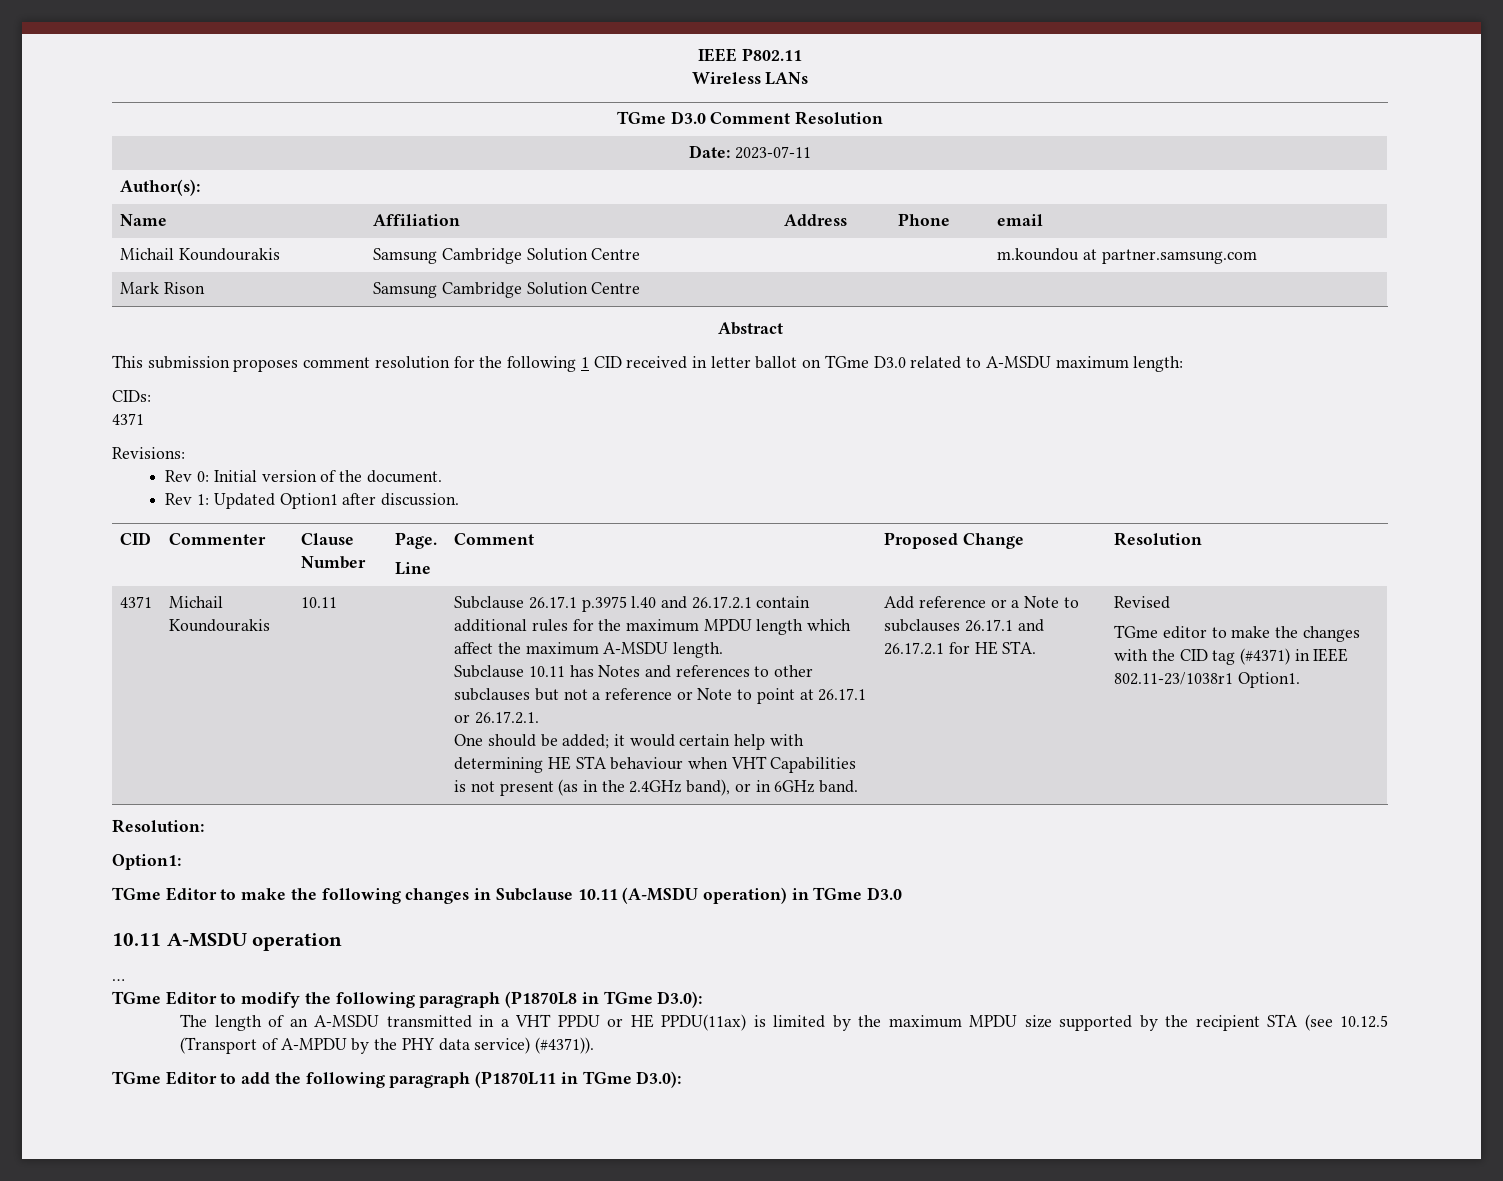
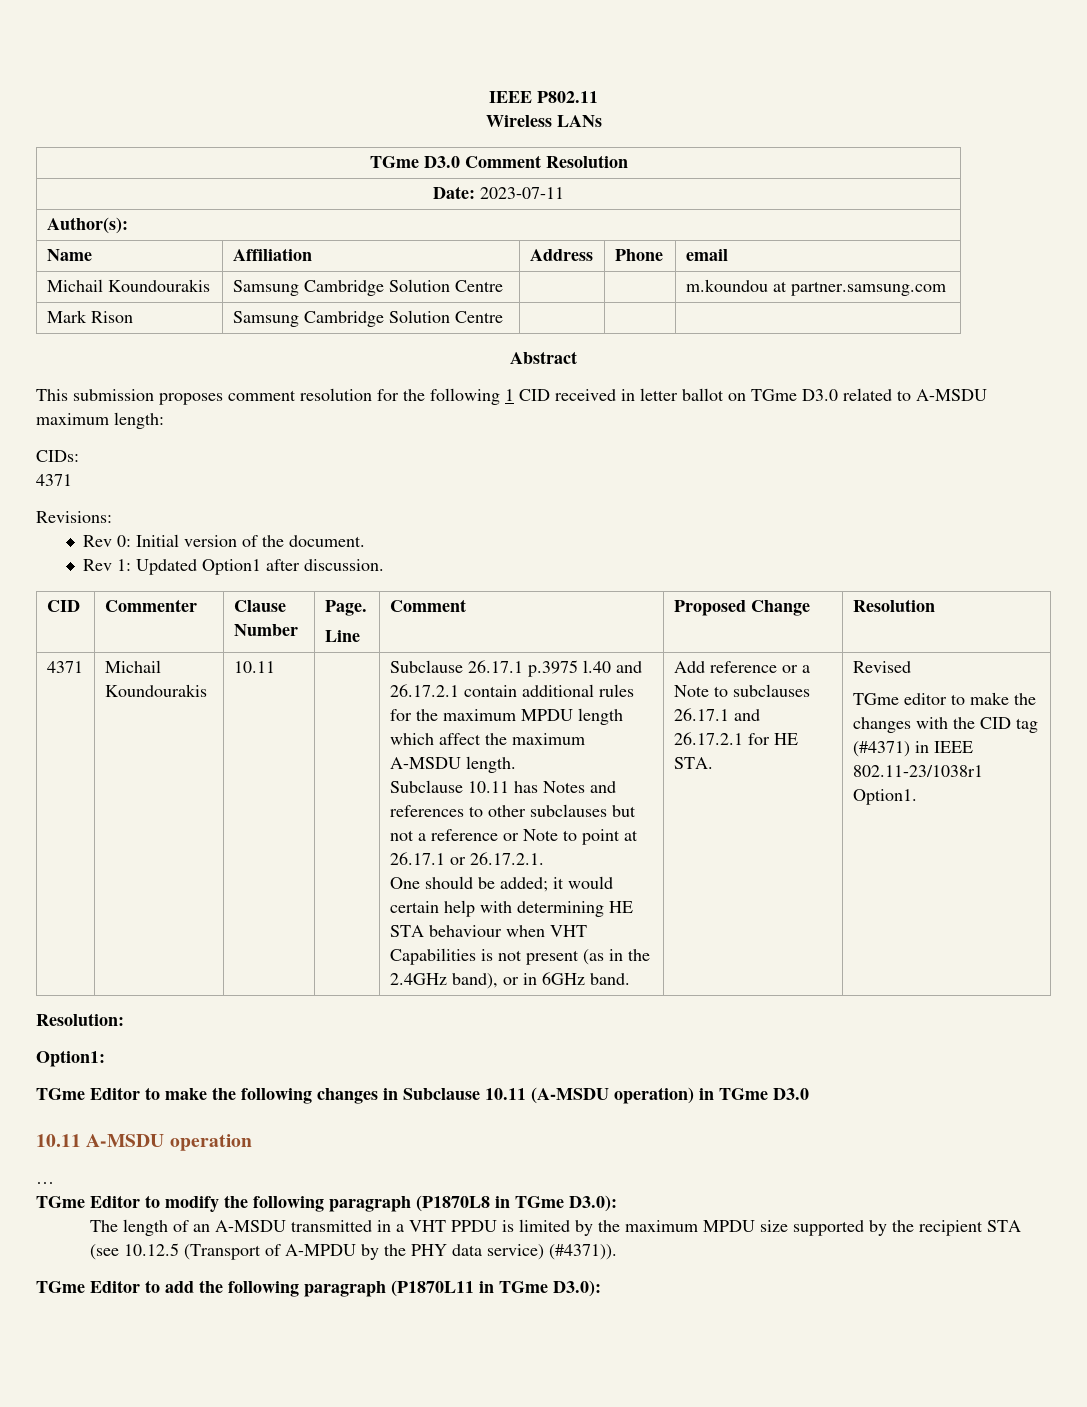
- The length of an A-MSDU transmitted in a VHT PPDU or HE PPDU(11ax) is limited by the maximum MPDU size supported by the recipient STA (see 10.12.5 (Transport of A-MPDU by the PHY data service) (#4371)).
+ The length of an A-MSDU transmitted in a VHT PPDU is limited by the maximum MPDU size supported by the recipient STA (see 10.12.5 (Transport of A-MPDU by the PHY data service) (#4371)).

